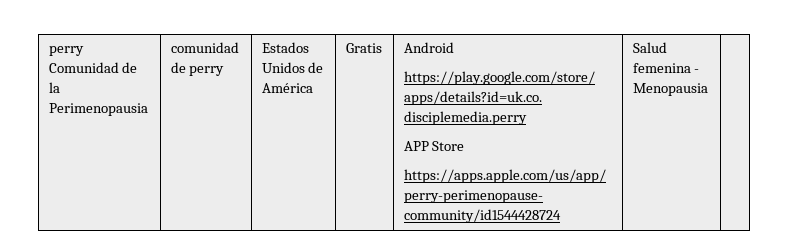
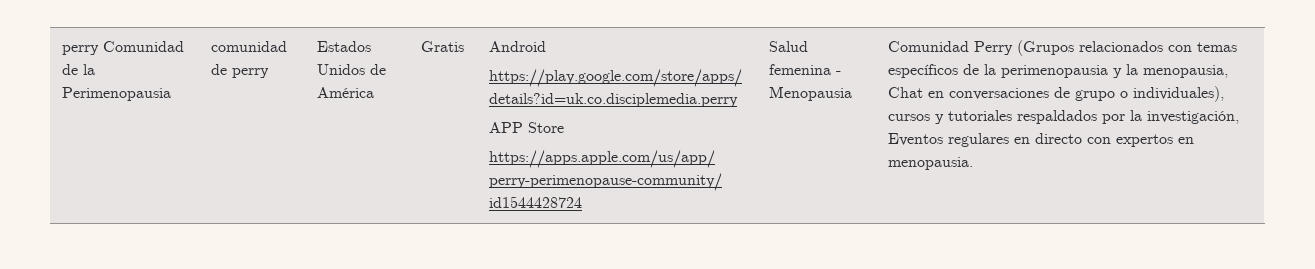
+ Comunidad Perry (Grupos relacionados con temas específicos de la perimenopausia y la menopausia, Chat en conversaciones de grupo o individuales), cursos y tutoriales respaldados por la investigación, Eventos regulares en directo con expertos en menopausia.

